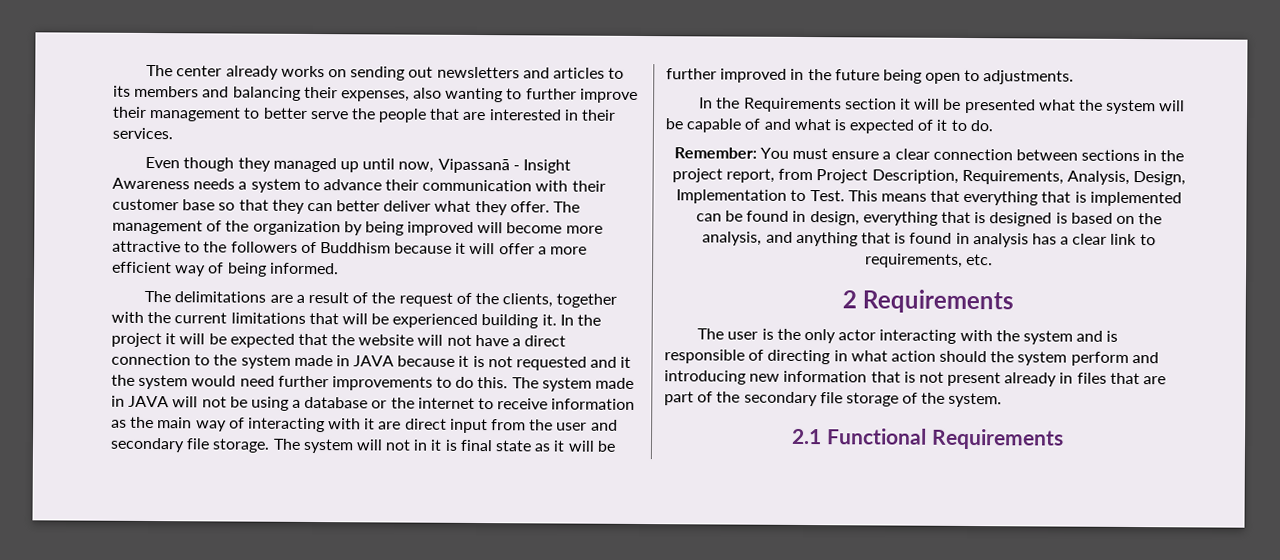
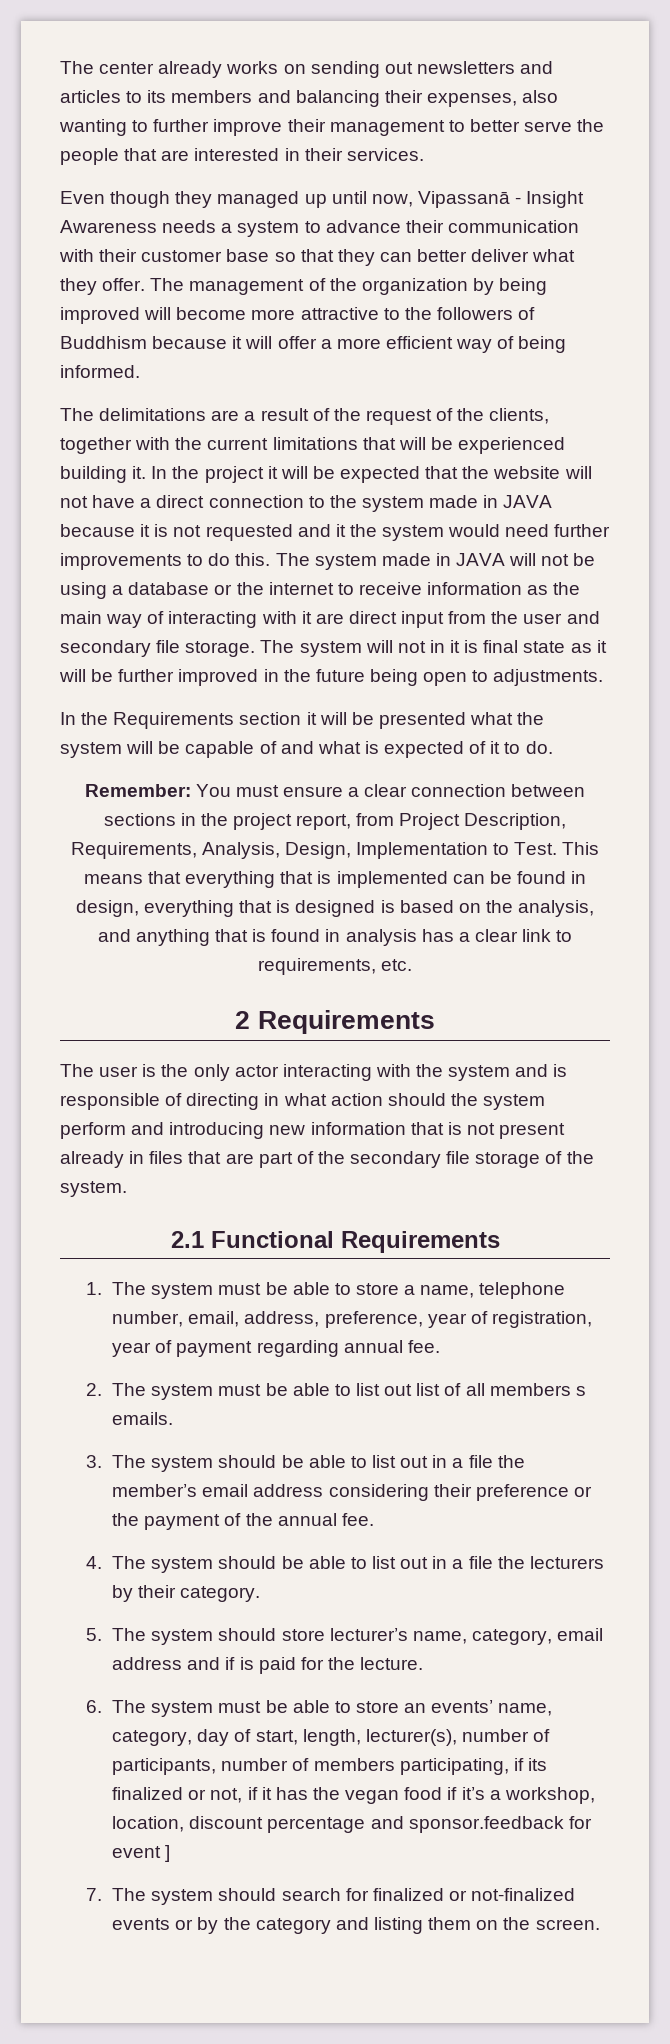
+ 1. The system must be able to store a name, telephone number, email, address, preference, year of registration, year of payment regarding annual fee.
+ 2. The system must be able to list out list of all members s emails.
+ 3. The system should be able to list out in a file the member’s email address considering their preference or the payment of the annual fee.
+ 4. The system should be able to list out in a file the lecturers by their category.
+ 5. The system should store lecturer’s name, category, email address and if is paid for the lecture.
+ 6. The system must be able to store an events’ name, category, day of start, length, lecturer(s), number of participants, number of members participating, if its finalized or not, if it has the vegan food if it’s a workshop, location, discount percentage and sponsor.feedback for event ]
+ 7. The system should search for finalized or not-finalized events or by the category and listing them on the screen.

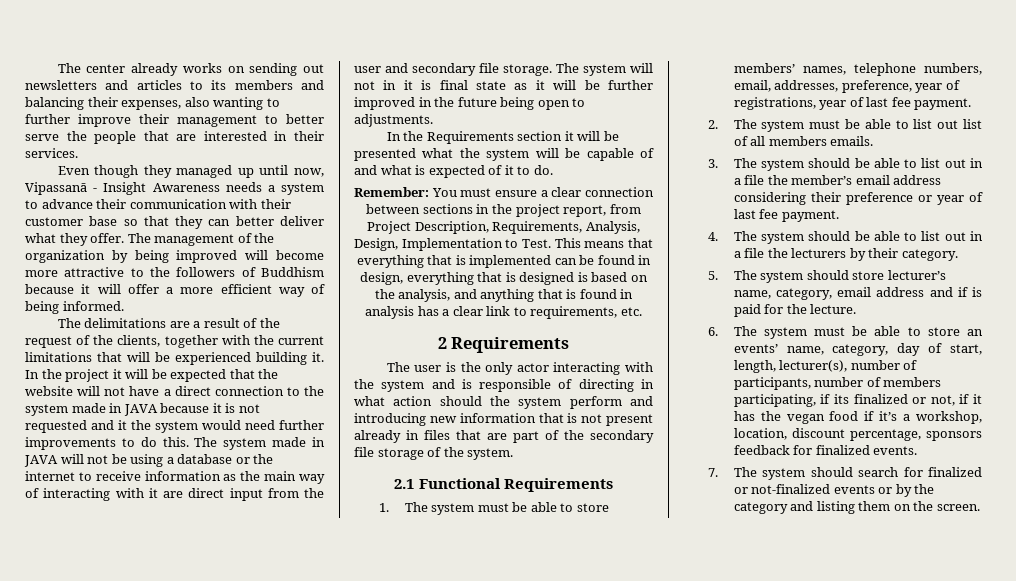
- 1. The system must be able to store a name, telephone number, email, address, preference, year of registration, year of payment regarding annual fee.
+ 1. The system must be able to store members’ names, telephone numbers, email, addresses, preference, year of registrations, year of last fee payment.
- 2. The system must be able to list out list of all members s emails.
+ 2. The system must be able to list out list of all members emails.
- 3. The system should be able to list out in a file the member’s email address considering their preference or the payment of the annual fee.
+ 3. The system should be able to list out in a file the member’s email address considering their preference or year of last fee payment.
- 6. The system must be able to store an events’ name, category, day of start, length, lecturer(s), number of participants, number of members participating, if its finalized or not, if it has the vegan food if it’s a workshop, location, discount percentage and sponsor.feedback for event ]
+ 6. The system must be able to store an events’ name, category, day of start, length, lecturer(s), number of participants, number of members participating, if its finalized or not, if it has the vegan food if it’s a workshop, location, discount percentage, sponsors feedback for finalized events.

